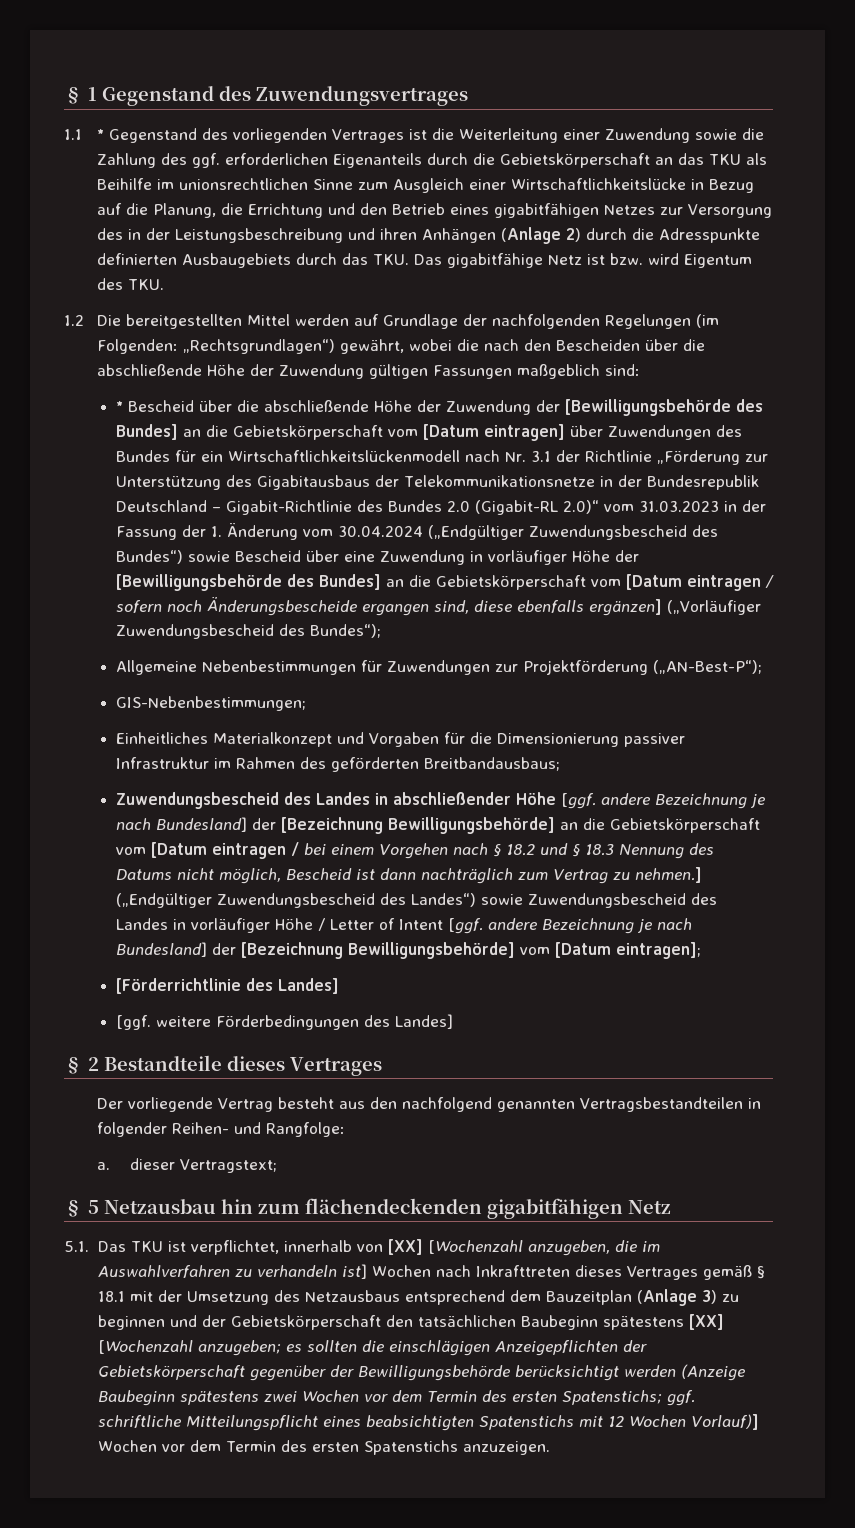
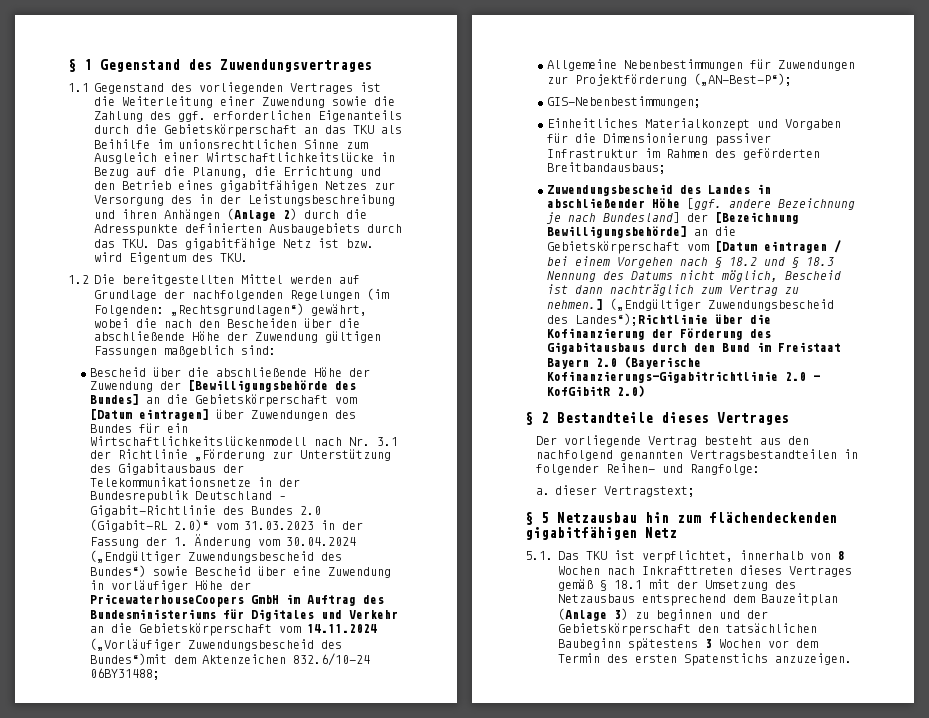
- 1.1 * Gegenstand des vorliegenden Vertrages ist die Weiterleitung einer Zuwendung sowie die Zahlung des ggf. erforderlichen Eigenanteils durch die Gebietskörperschaft an das TKU als Beihilfe im unionsrechtlichen Sinne zum Ausgleich einer Wirtschaftlichkeitslücke in Bezug auf die Planung, die Errichtung und den Betrieb eines gigabitfähigen Netzes zur Versorgung des in der Leistungsbeschreibung und ihren Anhängen (Anlage 2) durch die Adresspunkte definierten Ausbaugebiets durch das TKU. Das gigabitfähige Netz ist bzw. wird Eigentum des TKU.
+ 1.1 Gegenstand des vorliegenden Vertrages ist die Weiterleitung einer Zuwendung sowie die Zahlung des ggf. erforderlichen Eigenanteils durch die Gebietskörperschaft an das TKU als Beihilfe im unionsrechtlichen Sinne zum Ausgleich einer Wirtschaftlichkeitslücke in Bezug auf die Planung, die Errichtung und den Betrieb eines gigabitfähigen Netzes zur Versorgung des in der Leistungsbeschreibung und ihren Anhängen (Anlage 2) durch die Adresspunkte definierten Ausbaugebiets durch das TKU. Das gigabitfähige Netz ist bzw. wird Eigentum des TKU.
- * Bescheid über die abschließende Höhe der Zuwendung der [Bewilligungsbehörde des Bundes] an die Gebietskörperschaft vom [Datum eintragen] über Zuwendungen des Bundes für ein Wirtschaftlichkeitslückenmodell nach Nr. 3.1 der Richtlinie „Förderung zur Unterstützung des Gigabitausbaus der Telekommunikationsnetze in der Bundesrepublik Deutschland – Gigabit-Richtlinie des Bundes 2.0 (Gigabit-RL 2.0)“ vom 31.03.2023 in der Fassung der 1. Änderung vom 30.04.2024 („Endgültiger Zuwendungsbescheid des Bundes“) sowie Bescheid über eine Zuwendung in vorläufiger Höhe der [Bewilligungsbehörde des Bundes] an die Gebietskörperschaft vom [Datum eintragen / sofern noch Änderungsbescheide ergangen sind, diese ebenfalls ergänzen] („Vorläufiger Zuwendungsbescheid des Bundes“);
+ Bescheid über die abschließende Höhe der Zuwendung der [Bewilligungsbehörde des Bundes] an die Gebietskörperschaft vom [Datum eintragen] über Zuwendungen des Bundes für ein Wirtschaftlichkeitslückenmodell nach Nr. 3.1 der Richtlinie „Förderung zur Unterstützung des Gigabitausbaus der Telekommunikationsnetze in der Bundesrepublik Deutschland – Gigabit-Richtlinie des Bundes 2.0 (Gigabit-RL 2.0)“ vom 31.03.2023 in der Fassung der 1. Änderung vom 30.04.2024 („Endgültiger Zuwendungsbescheid des Bundes“) sowie Bescheid über eine Zuwendung in vorläufiger Höhe der PricewaterhouseCoopers GmbH im Auftrag des Bundesministeriums für Digitales und Verkehr an die Gebietskörperschaft vom 14.11.2024 („Vorläufiger Zuwendungsbescheid des Bundes“)mit dem Aktenzeichen 832.6/10-24 06BY31488;
- („Endgültiger Zuwendungsbescheid des Landes“) sowie Zuwendungsbescheid des Landes in vorläufiger Höhe / Letter of Intent [ggf. andere Bezeichnung je nach Bundesland] der [Bezeichnung Bewilligungsbehörde] vom [Datum eintragen];
- [Förderrichtlinie des Landes]
- [ggf. weitere Förderbedingungen des Landes]
+ („Endgültiger Zuwendungsbescheid des Landes“);Richtlinie über die Kofinanzierung der Förderung des Gigabitausbaus durch den Bund im Freistaat Bayern 2.0 (Bayerische Kofinanzierungs-Gigabitrichtlinie 2.0 – KofGibitR 2.0)
- 5.1. Das TKU ist verpflichtet, innerhalb von [XX] [Wochenzahl anzugeben, die im Auswahlverfahren zu verhandeln ist] Wochen nach Inkrafttreten dieses Vertrages gemäß § 18.1 mit der Umsetzung des Netzausbaus entsprechend dem Bauzeitplan (Anlage 3) zu beginnen und der Gebietskörperschaft den tatsächlichen Baubeginn spätestens [XX] [Wochenzahl anzugeben; es sollten die einschlägigen Anzeigepflichten der Gebietskörperschaft gegenüber der Bewilligungsbehörde berücksichtigt werden (Anzeige Baubeginn spätestens zwei Wochen vor dem Termin des ersten Spatenstichs; ggf. schriftliche Mitteilungspflicht eines beabsichtigten Spatenstichs mit 12 Wochen Vorlauf)] Wochen vor dem Termin des ersten Spatenstichs anzuzeigen.
+ 5.1. Das TKU ist verpflichtet, innerhalb von 8 Wochen nach Inkrafttreten dieses Vertrages gemäß § 18.1 mit der Umsetzung des Netzausbaus entsprechend dem Bauzeitplan (Anlage 3) zu beginnen und der Gebietskörperschaft den tatsächlichen Baubeginn spätestens 3 Wochen vor dem Termin des ersten Spatenstichs anzuzeigen.

